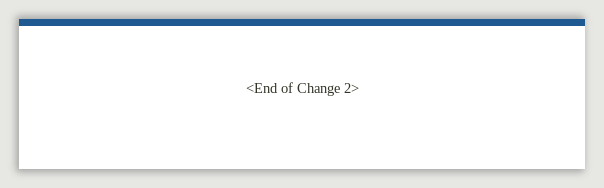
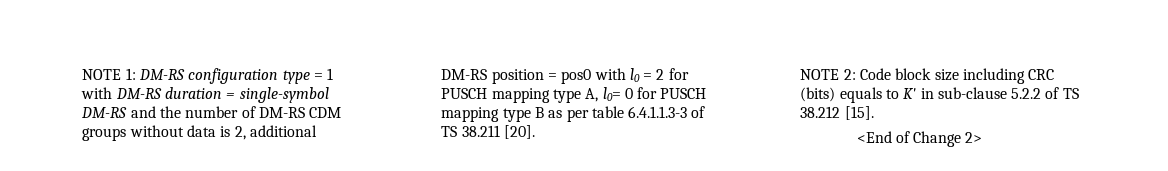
+ NOTE 1: DM-RS configuration type = 1 with DM-RS duration = single-symbol DM-RS and the number of DM-RS CDM groups without data is 2, additional DM-RS position = pos0 with l0 = 2 for PUSCH mapping type A, l0= 0 for PUSCH mapping type B as per table 6.4.1.1.3-3 of TS 38.211 [20].
+ NOTE 2: Code block size including CRC (bits) equals to K' in sub-clause 5.2.2 of TS 38.212 [15].

